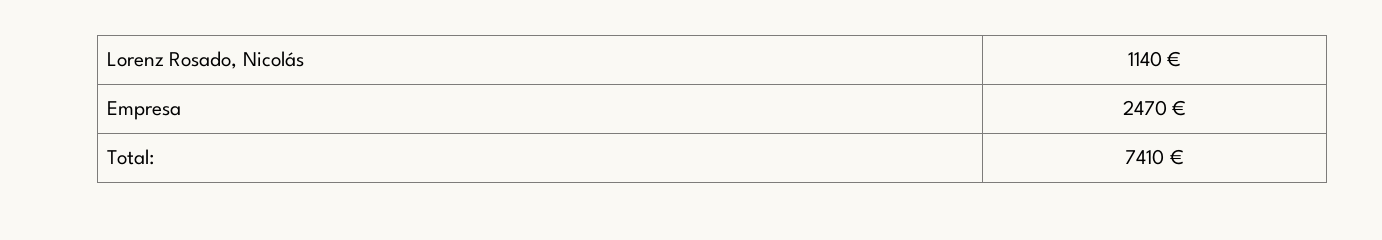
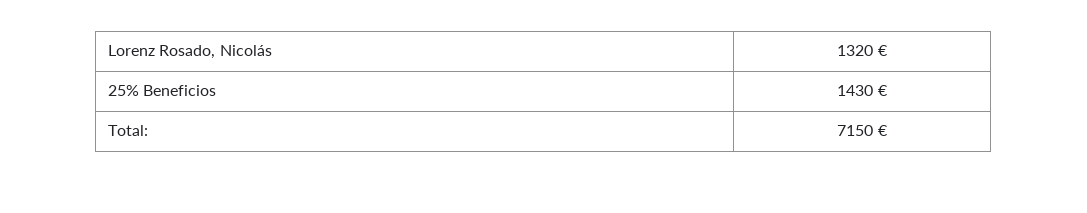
- Lorenz Rosado, Nicolás | 1140 €
- Empresa | 2470 €
+ Lorenz Rosado, Nicolás | 1320 €
+ 25% Beneficios | 1430 €
- Total: | 7410 €
+ Total: | 7150 €

